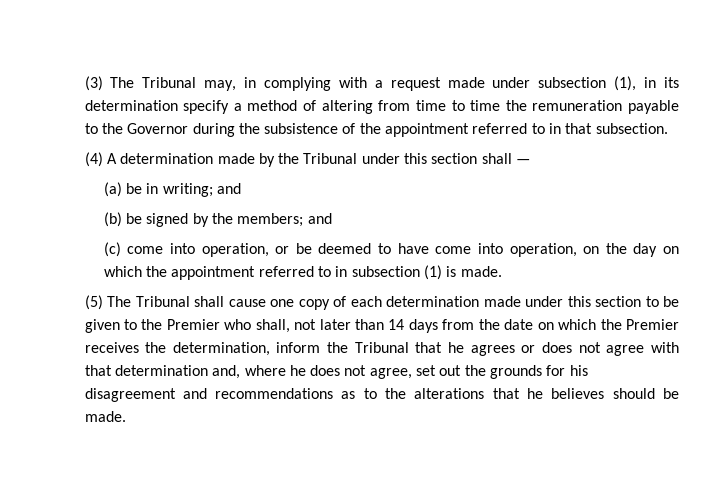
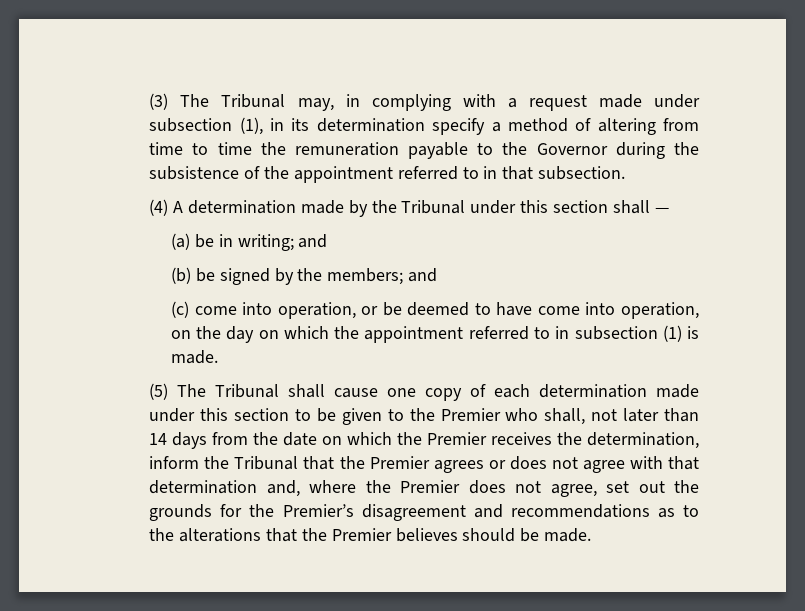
- (5) The Tribunal shall cause one copy of each determination made under this section to be given to the Premier who shall, not later than 14 days from the date on which the Premier receives the determination, inform the Tribunal that he agrees or does not agree with that determination and, where he does not agree, set out the grounds for his disagreement and recommendations as to the alterations that he believes should be made.
+ (5) The Tribunal shall cause one copy of each determination made under this section to be given to the Premier who shall, not later than 14 days from the date on which the Premier receives the determination, inform the Tribunal that the Premier agrees or does not agree with that determination and, where the Premier does not agree, set out the grounds for the Premier’s disagreement and recommendations as to the alterations that the Premier believes should be made.

